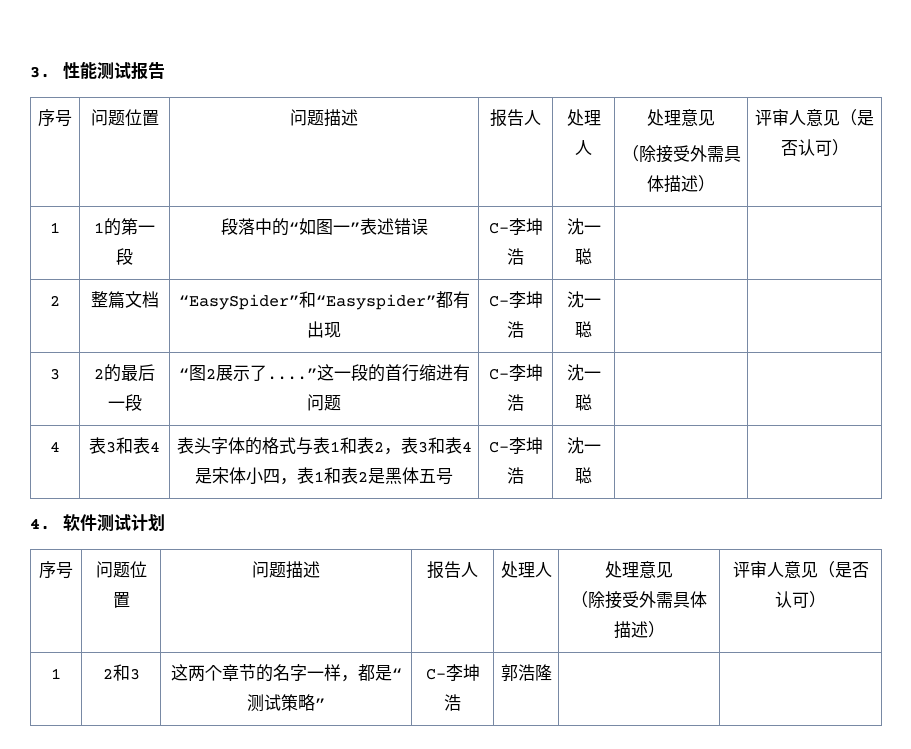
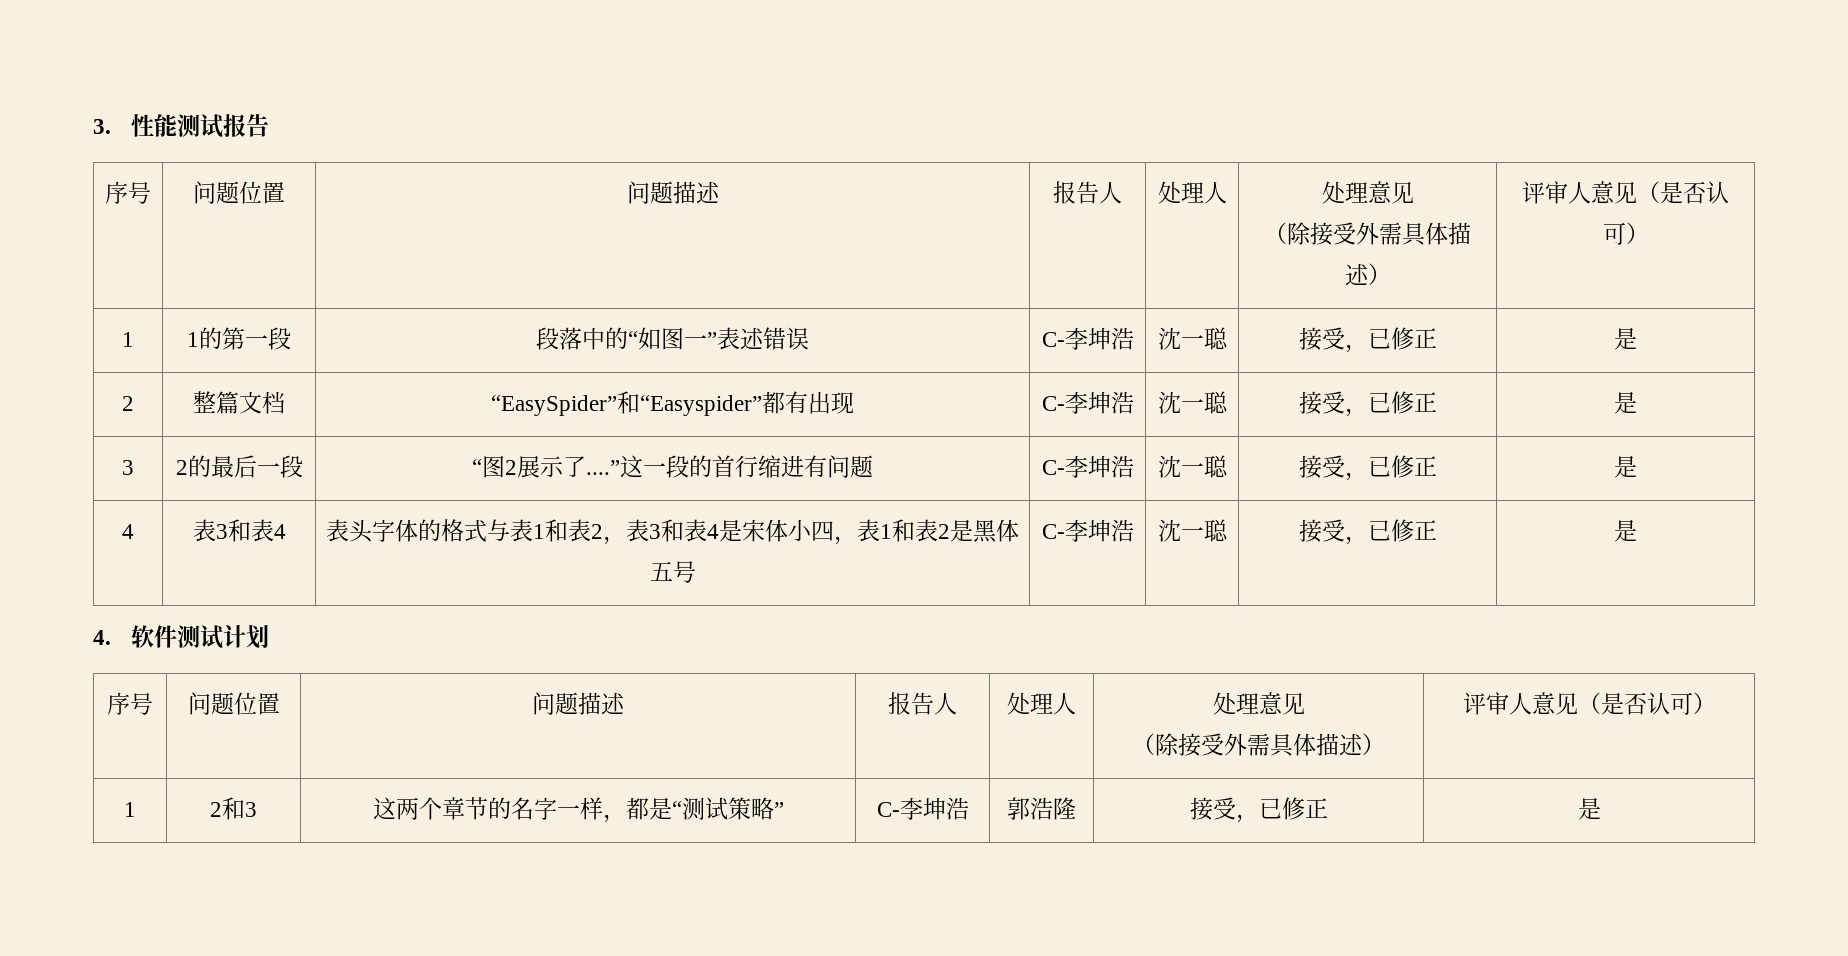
- 1 | 1的第一段 | 段落中的“如图一”表述错误 | C-李坤浩 | 沈一聪 | |
+ 1 | 1的第一段 | 段落中的“如图一”表述错误 | C-李坤浩 | 沈一聪 | 接受，已修正 | 是
- 2 | 整篇文档 | “EasySpider”和“Easyspider”都有出现 | C-李坤浩 | 沈一聪 | |
+ 2 | 整篇文档 | “EasySpider”和“Easyspider”都有出现 | C-李坤浩 | 沈一聪 | 接受，已修正 | 是
- 3 | 2的最后一段 | “图2展示了....”这一段的首行缩进有问题 | C-李坤浩 | 沈一聪 | |
+ 3 | 2的最后一段 | “图2展示了....”这一段的首行缩进有问题 | C-李坤浩 | 沈一聪 | 接受，已修正 | 是
- 4 | 表3和表4 | 表头字体的格式与表1和表2，表3和表4是宋体小四，表1和表2是黑体五号 | C-李坤浩 | 沈一聪 | |
+ 4 | 表3和表4 | 表头字体的格式与表1和表2，表3和表4是宋体小四，表1和表2是黑体五号 | C-李坤浩 | 沈一聪 | 接受，已修正 | 是
- 1 | 2和3 | 这两个章节的名字一样，都是“测试策略” | C-李坤浩 | 郭浩隆 | |
+ 1 | 2和3 | 这两个章节的名字一样，都是“测试策略” | C-李坤浩 | 郭浩隆 | 接受，已修正 | 是

